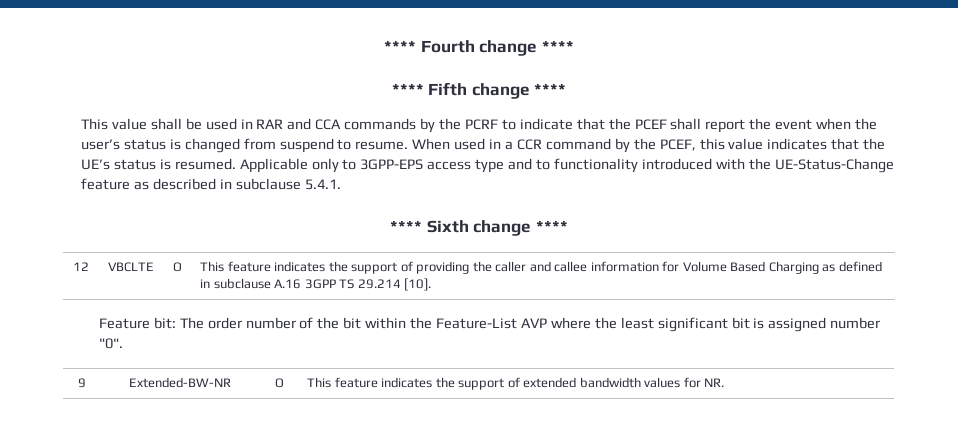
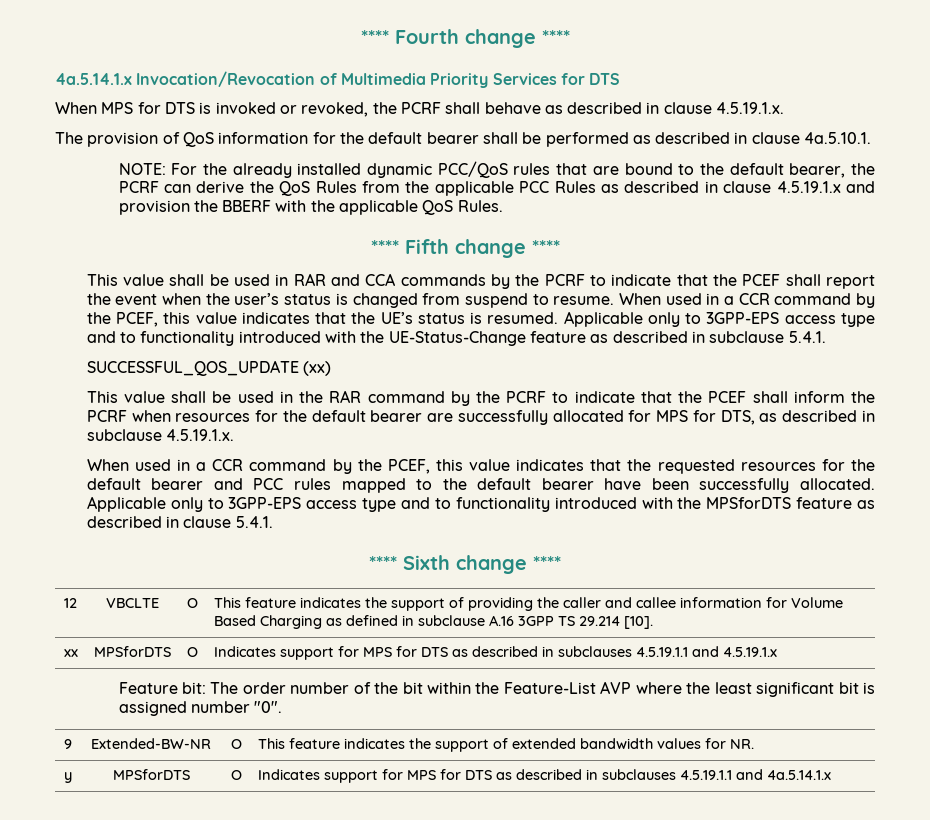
+ 4a.5.14.1.x Invocation/Revocation of Multimedia Priority Services for DTS
+ When MPS for DTS is invoked or revoked, the PCRF shall behave as described in clause 4.5.19.1.x.
+ The provision of QoS information for the default bearer shall be performed as described in clause 4a.5.10.1.
+ NOTE: For the already installed dynamic PCC/QoS rules that are bound to the default bearer, the PCRF can derive the QoS Rules from the applicable PCC Rules as described in clause 4.5.19.1.x and provision the BBERF with the applicable QoS Rules.
+ SUCCESSFUL_QOS_UPDATE (xx)
+ This value shall be used in the RAR command by the PCRF to indicate that the PCEF shall inform the PCRF when resources for the default bearer are successfully allocated for MPS for DTS, as described in subclause 4.5.19.1.x.
+ When used in a CCR command by the PCEF, this value indicates that the requested resources for the default bearer and PCC rules mapped to the default bearer have been successfully allocated. Applicable only to 3GPP-EPS access type and to functionality introduced with the MPSforDTS feature as described in clause 5.4.1.
+ xx | MPSforDTS | O | Indicates support for MPS for DTS as described in subclauses 4.5.19.1.1 and 4.5.19.1.x
+ y | MPSforDTS | O | Indicates support for MPS for DTS as described in subclauses 4.5.19.1.1 and 4a.5.14.1.x

